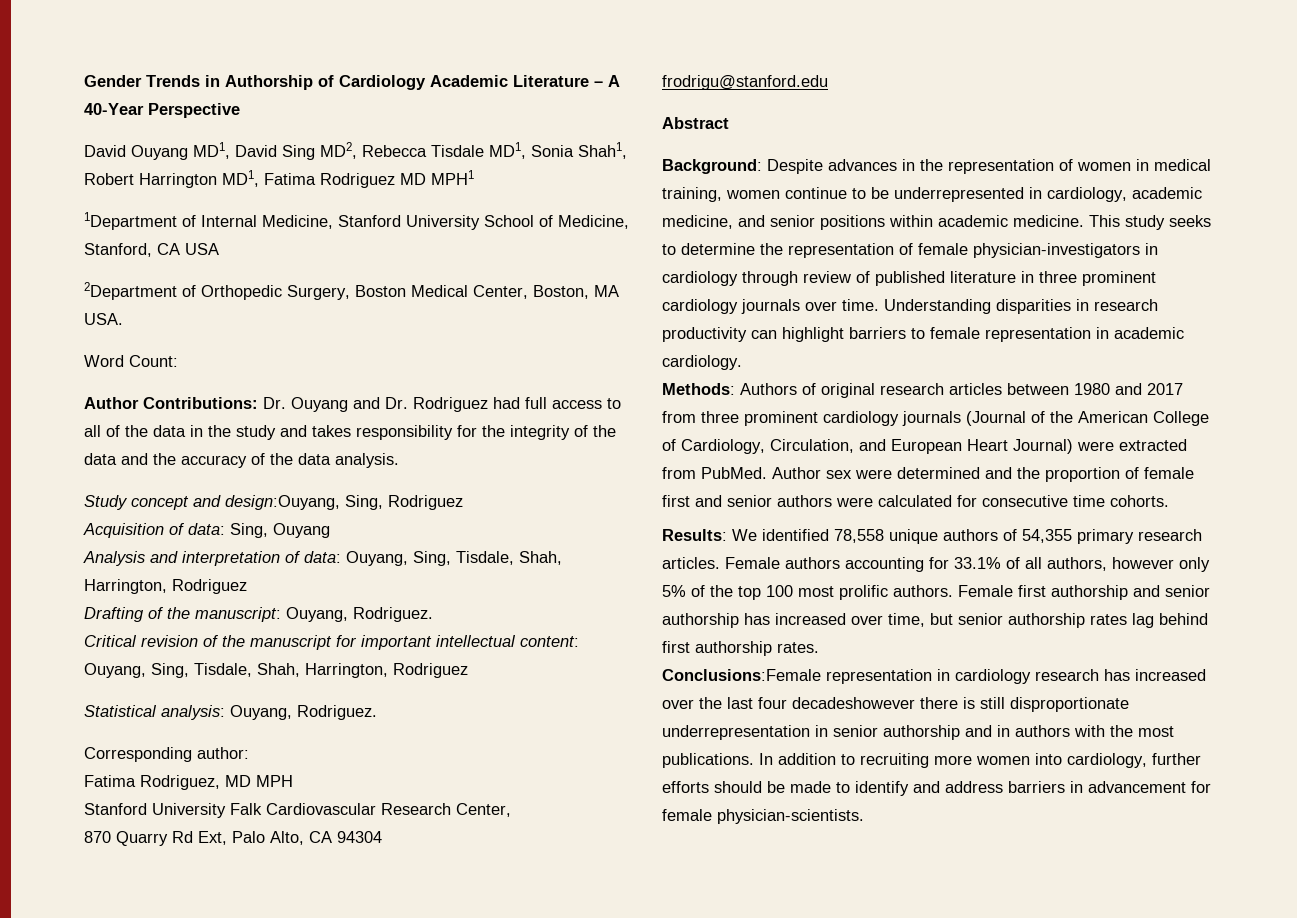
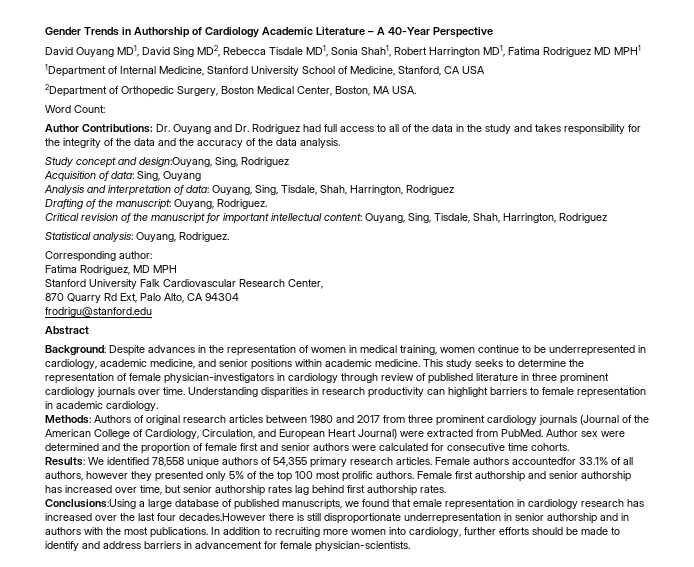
- Female authors accounting for 33.1% of all authors, however only 5% of the top 100 most prolific authors.
+ Female authors accountedfor 33.1% of all authors, however they presented only 5% of the top 100 most prolific authors.
- Conclusions:Female representation in cardiology research has increased over the last four decadeshowever there is still disproportionate underrepresentation in senior authorship and in authors with the most publications.
+ Conclusions:Using a large database of published manuscripts, we found that emale representation in cardiology research has increased over the last four decades.However there is still disproportionate underrepresentation in senior authorship and in authors with the most publications.

